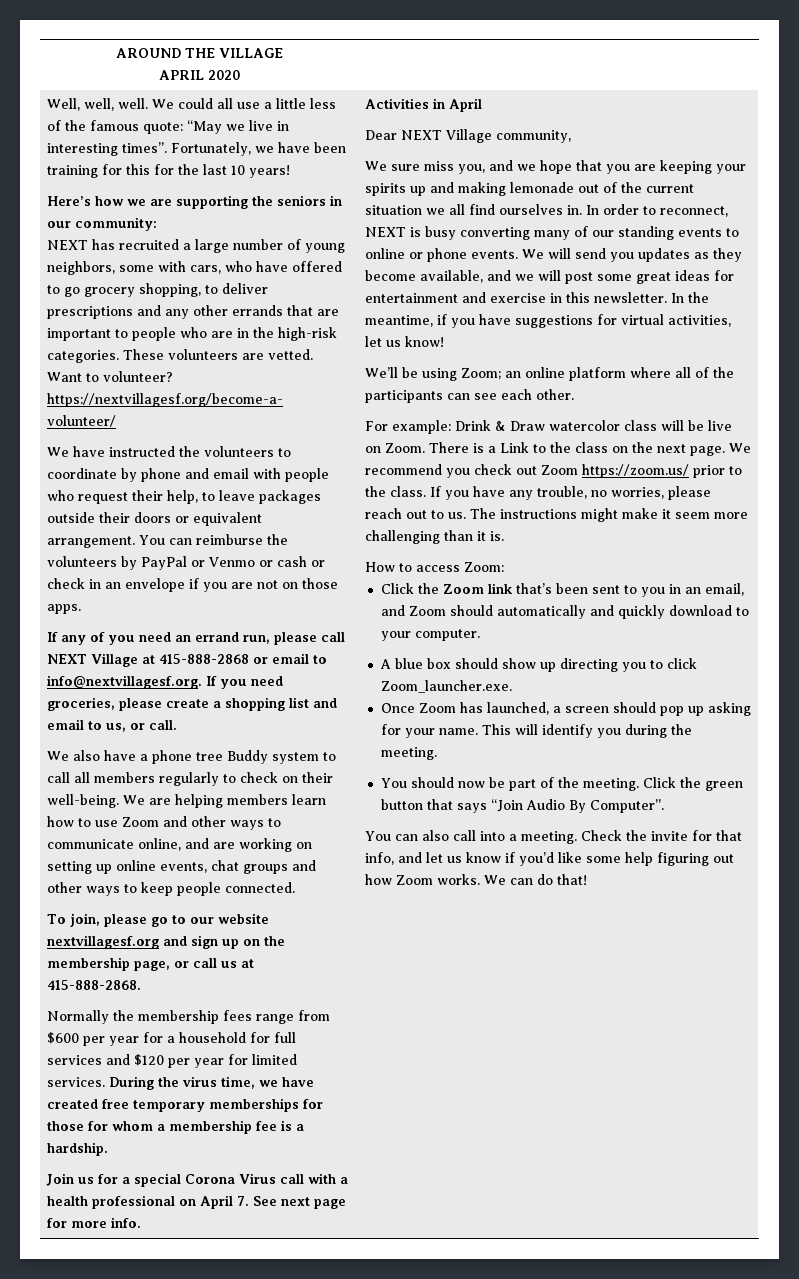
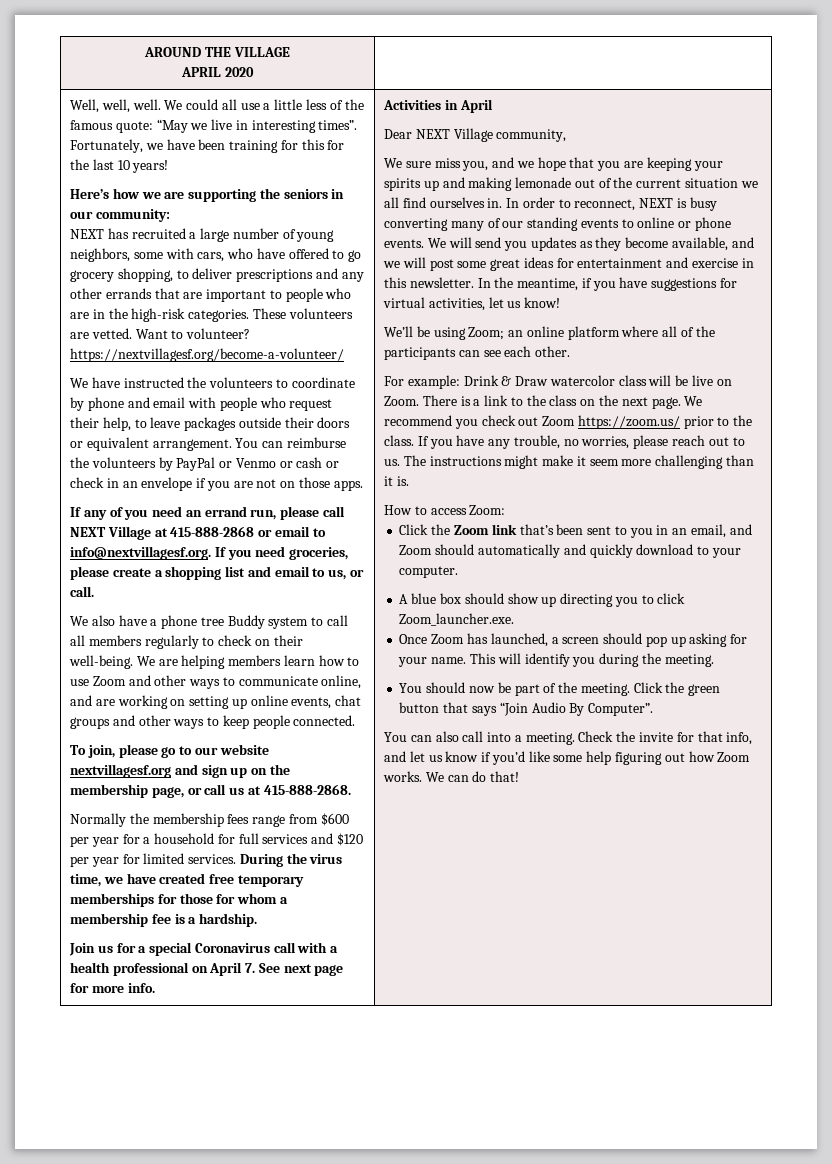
- Join us for a special Corona Virus call with a health professional on April 7. See next page for more info.
+ Join us for a special Coronavirus call with a health professional on April 7. See next page for more info.
- There is a Link to the class on the next page.
+ There is a link to the class on the next page.

